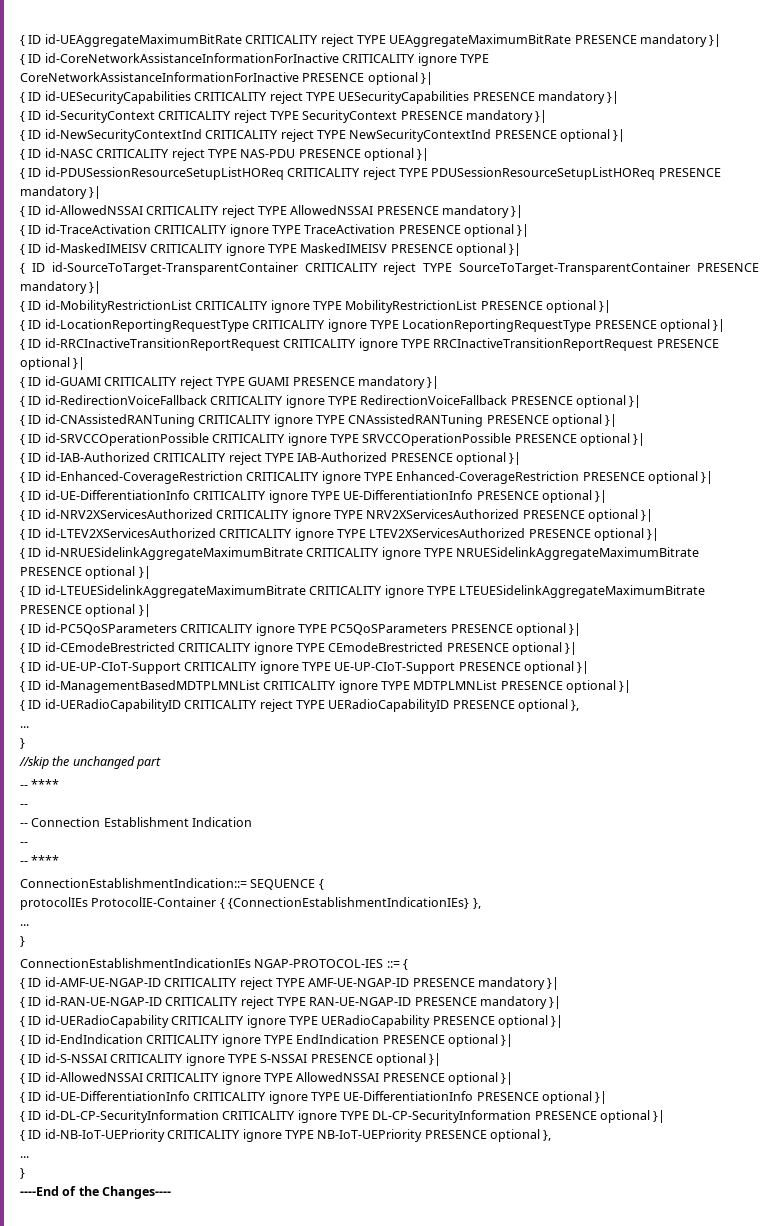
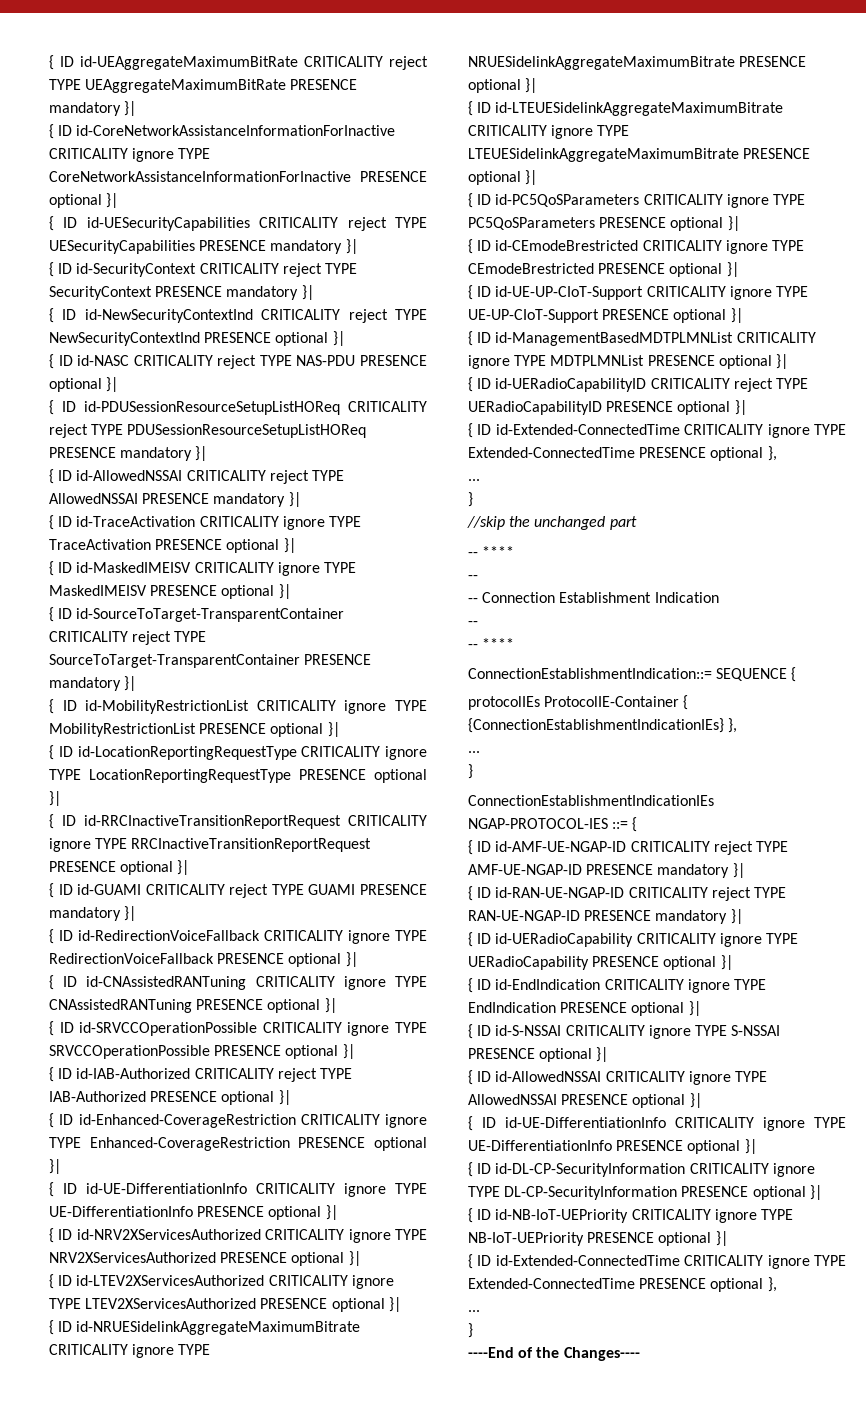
- { ID id-UERadioCapabilityID CRITICALITY reject TYPE UERadioCapabilityID PRESENCE optional },
+ { ID id-UERadioCapabilityID CRITICALITY reject TYPE UERadioCapabilityID PRESENCE optional }|
+ { ID id-Extended-ConnectedTime CRITICALITY ignore TYPE Extended-ConnectedTime PRESENCE optional },
- { ID id-NB-IoT-UEPriority CRITICALITY ignore TYPE NB-IoT-UEPriority PRESENCE optional },
+ { ID id-NB-IoT-UEPriority CRITICALITY ignore TYPE NB-IoT-UEPriority PRESENCE optional }|
+ { ID id-Extended-ConnectedTime CRITICALITY ignore TYPE Extended-ConnectedTime PRESENCE optional },

